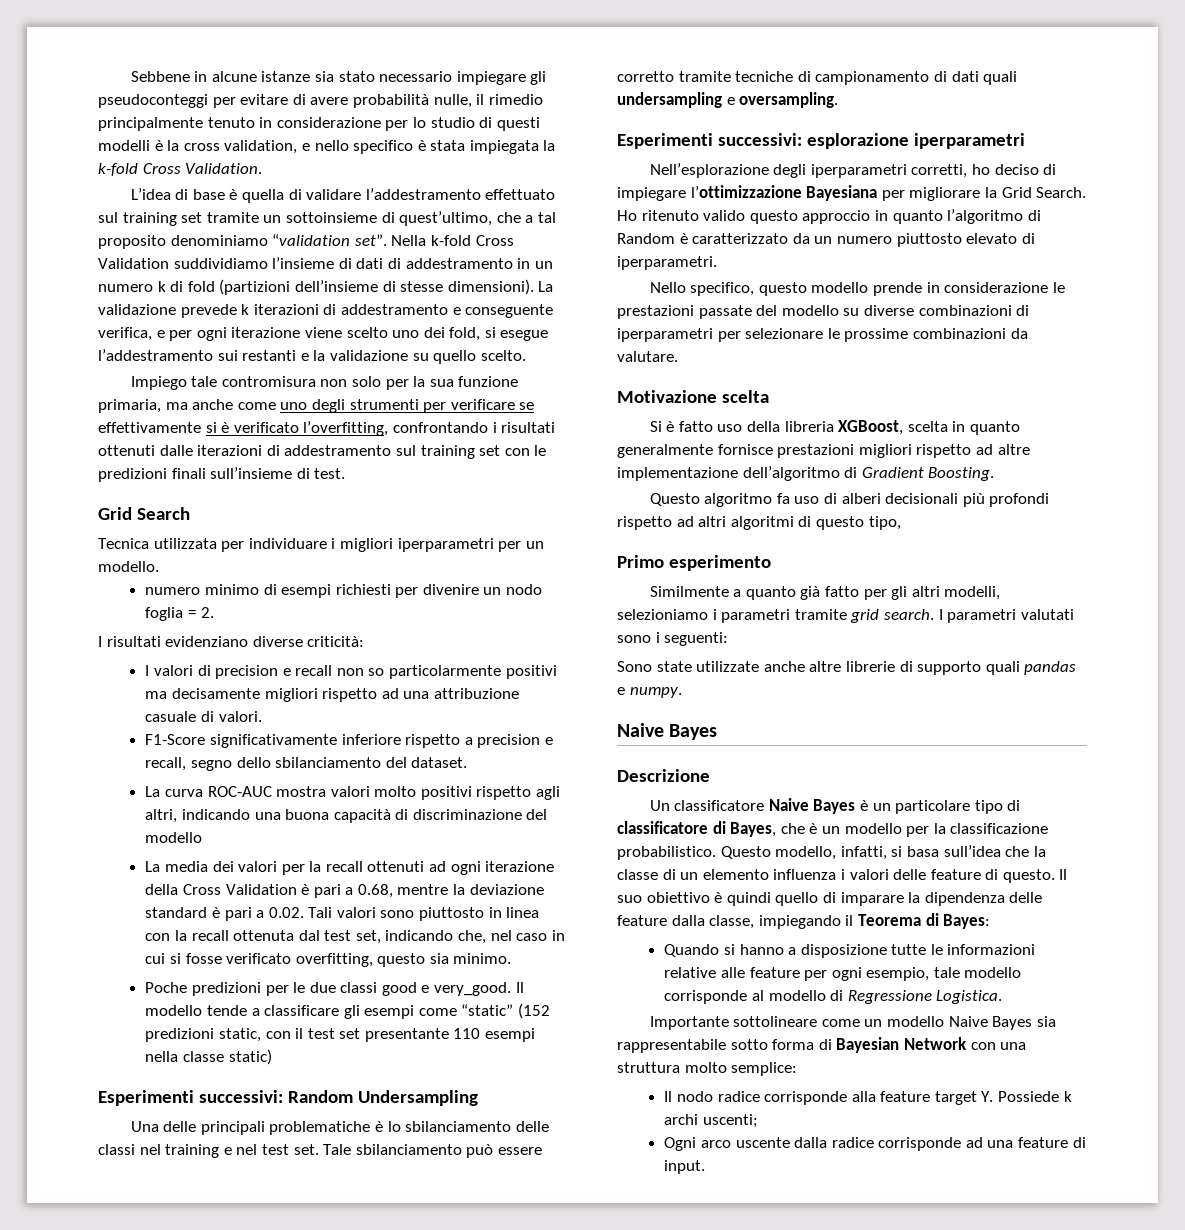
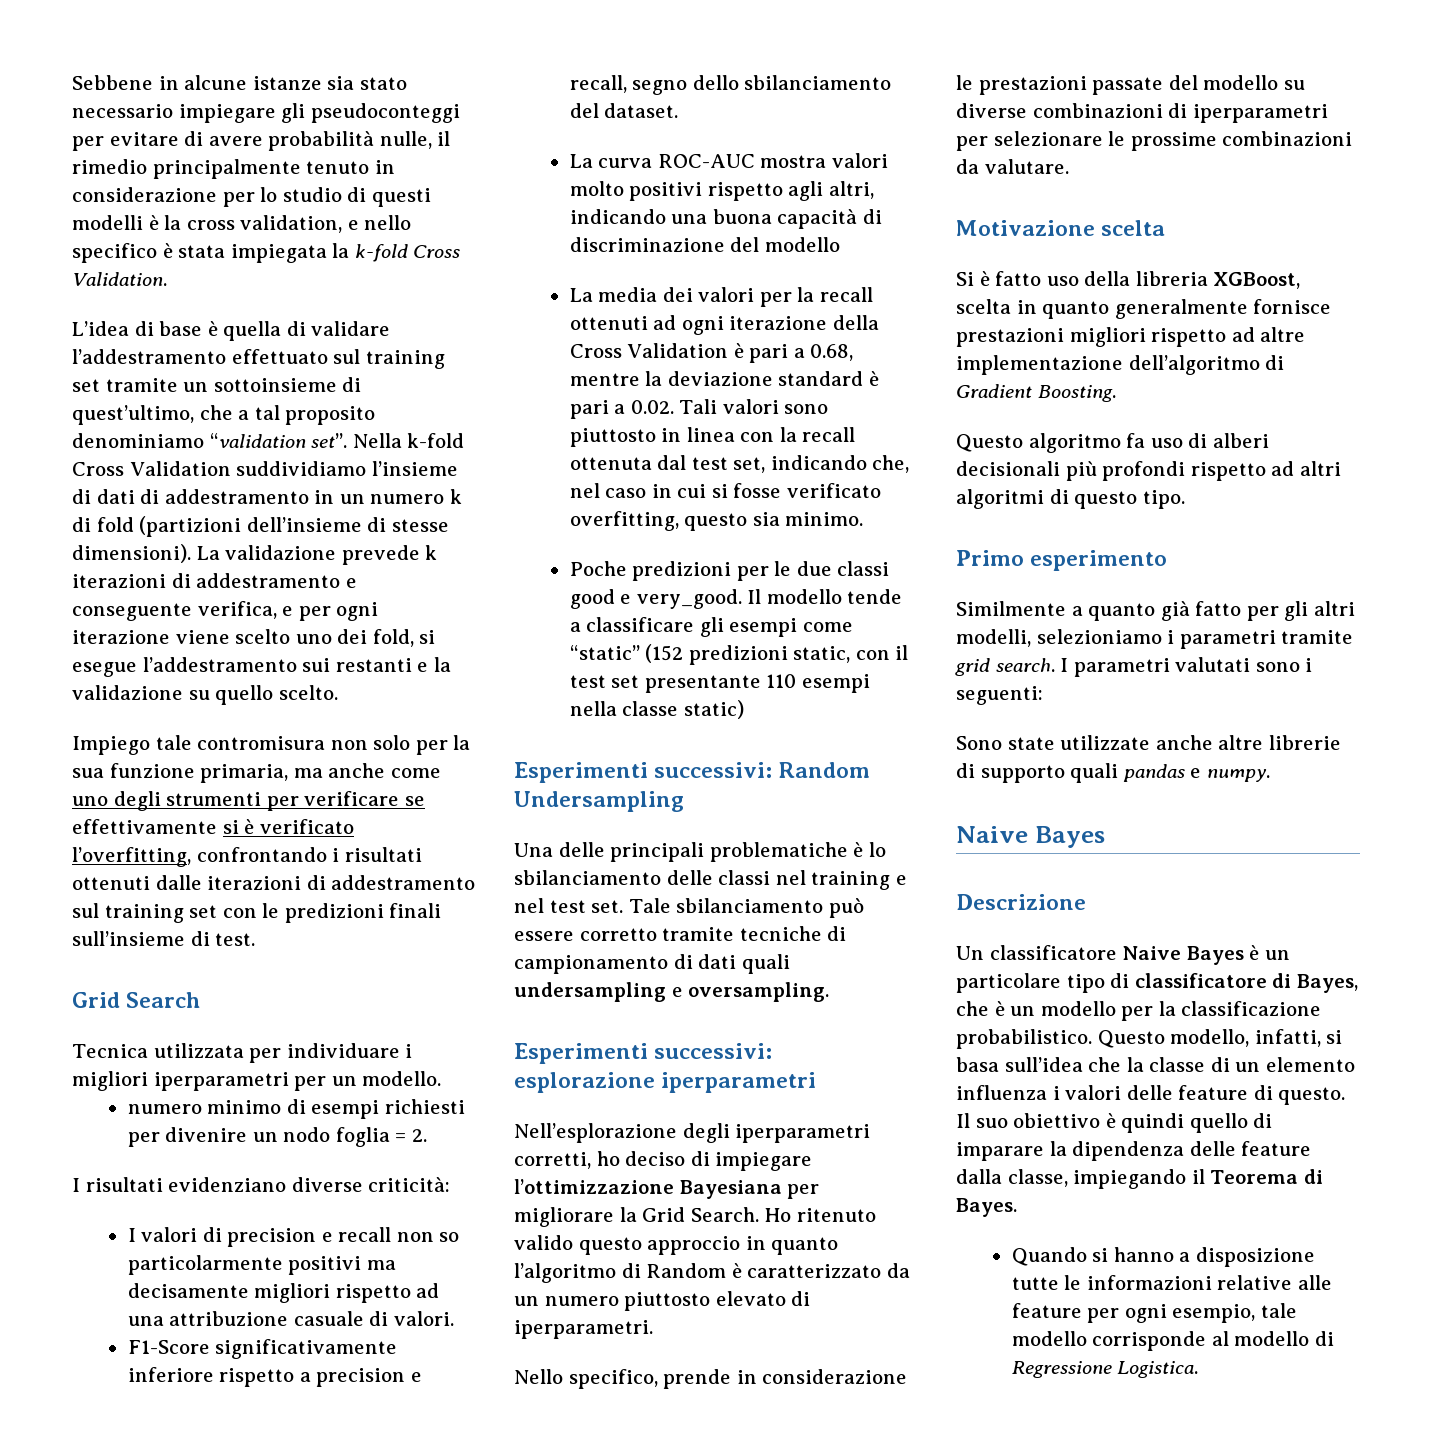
- Nello specifico, questo modello prende in considerazione le prestazioni passate del modello su diverse combinazioni di iperparametri per selezionare le prossime combinazioni da valutare.
+ Nello specifico, prende in considerazione le prestazioni passate del modello su diverse combinazioni di iperparametri per selezionare le prossime combinazioni da valutare.
- Questo algoritmo fa uso di alberi decisionali più profondi rispetto ad altri algoritmi di questo tipo,
+ Questo algoritmo fa uso di alberi decisionali più profondi rispetto ad altri algoritmi di questo tipo.
- Il suo obiettivo è quindi quello di imparare la dipendenza delle feature dalla classe, impiegando il Teorema di Bayes:
+ Il suo obiettivo è quindi quello di imparare la dipendenza delle feature dalla classe, impiegando il Teorema di Bayes.
- Importante sottolineare come un modello Naive Bayes sia rappresentabile sotto forma di Bayesian Network con una struttura molto semplice:
- Il nodo radice corrisponde alla feature target Y. Possiede k archi uscenti;
- Ogni arco uscente dalla radice corrisponde ad una feature di input.

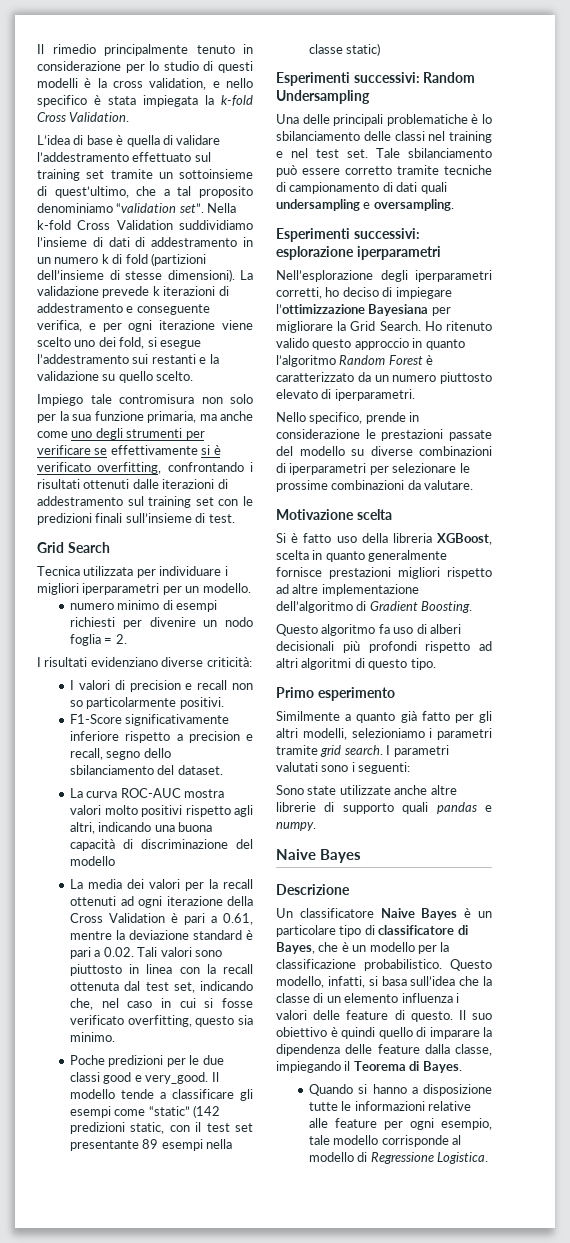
- Sebbene in alcune istanze sia stato necessario impiegare gli pseudoconteggi per evitare di avere probabilità nulle, il rimedio principalmente tenuto in considerazione per lo studio di questi modelli è la cross validation, e nello specifico è stata impiegata la k-fold Cross Validation.
+ Il rimedio principalmente tenuto in considerazione per lo studio di questi modelli è la cross validation, e nello specifico è stata impiegata la k-fold Cross Validation.
- Impiego tale contromisura non solo per la sua funzione primaria, ma anche come uno degli strumenti per verificare se effettivamente si è verificato l’overfitting, confrontando i risultati ottenuti dalle iterazioni di addestramento sul training set con le predizioni finali sull’insieme di test.
+ Impiego tale contromisura non solo per la sua funzione primaria, ma anche come uno degli strumenti per verificare se effettivamente si è verificato overfitting, confrontando i risultati ottenuti dalle iterazioni di addestramento sul training set con le predizioni finali sull’insieme di test.
- I valori di precision e recall non so particolarmente positivi ma decisamente migliori rispetto ad una attribuzione casuale di valori.
+ I valori di precision e recall non so particolarmente positivi.
- La media dei valori per la recall ottenuti ad ogni iterazione della Cross Validation è pari a 0.68, mentre la deviazione standard è pari a 0.02. Tali valori sono piuttosto in linea con la recall ottenuta dal test set, indicando che, nel caso in cui si fosse verificato overfitting, questo sia minimo.
+ La media dei valori per la recall ottenuti ad ogni iterazione della Cross Validation è pari a 0.61, mentre la deviazione standard è pari a 0.02. Tali valori sono piuttosto in linea con la recall ottenuta dal test set, indicando che, nel caso in cui si fosse verificato overfitting, questo sia minimo.
- Il modello tende a classificare gli esempi come “static” (152 predizioni static, con il test set presentante 110 esempi nella classe static)
+ Il modello tende a classificare gli esempi come “static” (142 predizioni static, con il test set presentante 89 esempi nella classe static)
- Ho ritenuto valido questo approccio in quanto l’algoritmo di Random è caratterizzato da un numero piuttosto elevato di iperparametri.
+ Ho ritenuto valido questo approccio in quanto l’algoritmo Random Forest è caratterizzato da un numero piuttosto elevato di iperparametri.

